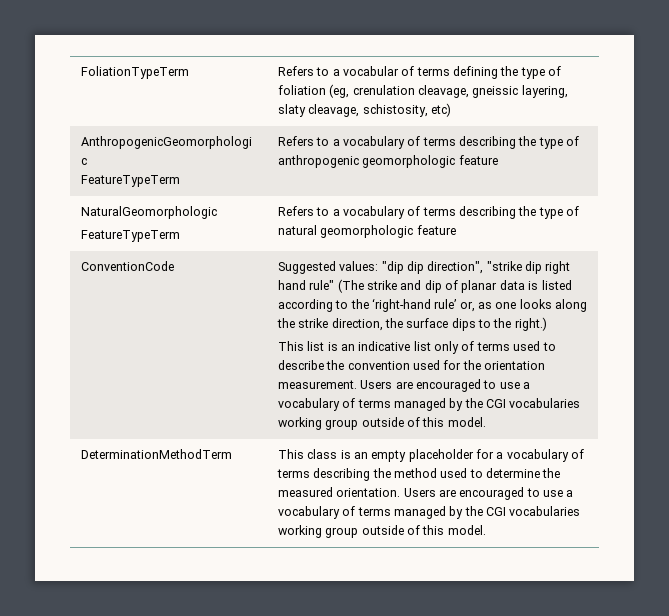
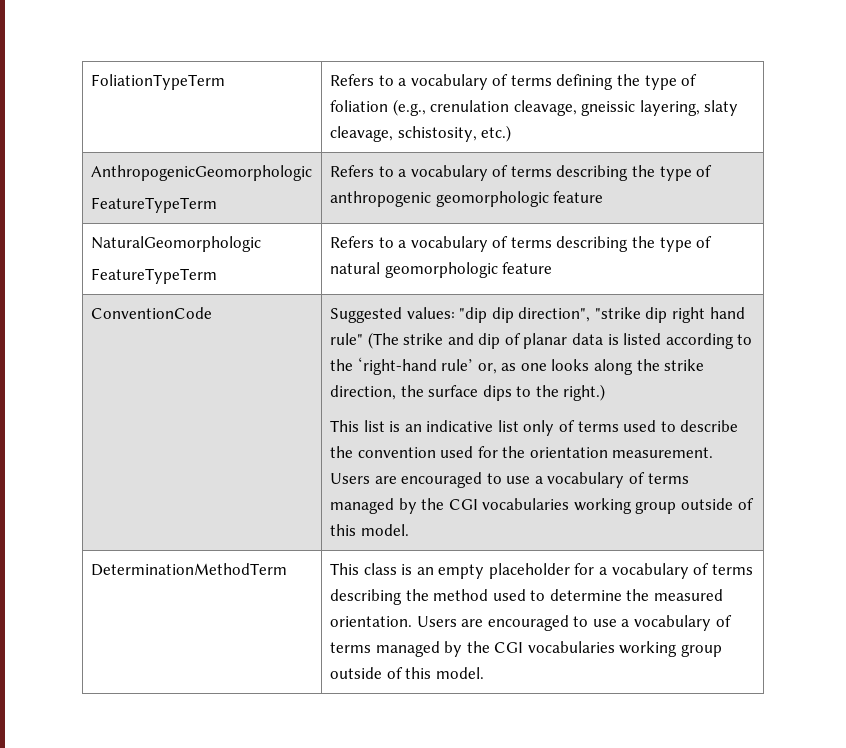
- FoliationTypeTerm | Refers to a vocabular of terms defining the type of foliation (eg, crenulation cleavage, gneissic layering, slaty cleavage, schistosity, etc)
+ FoliationTypeTerm | Refers to a vocabulary of terms defining the type of foliation (e.g., crenulation cleavage, gneissic layering, slaty cleavage, schistosity, etc.)

